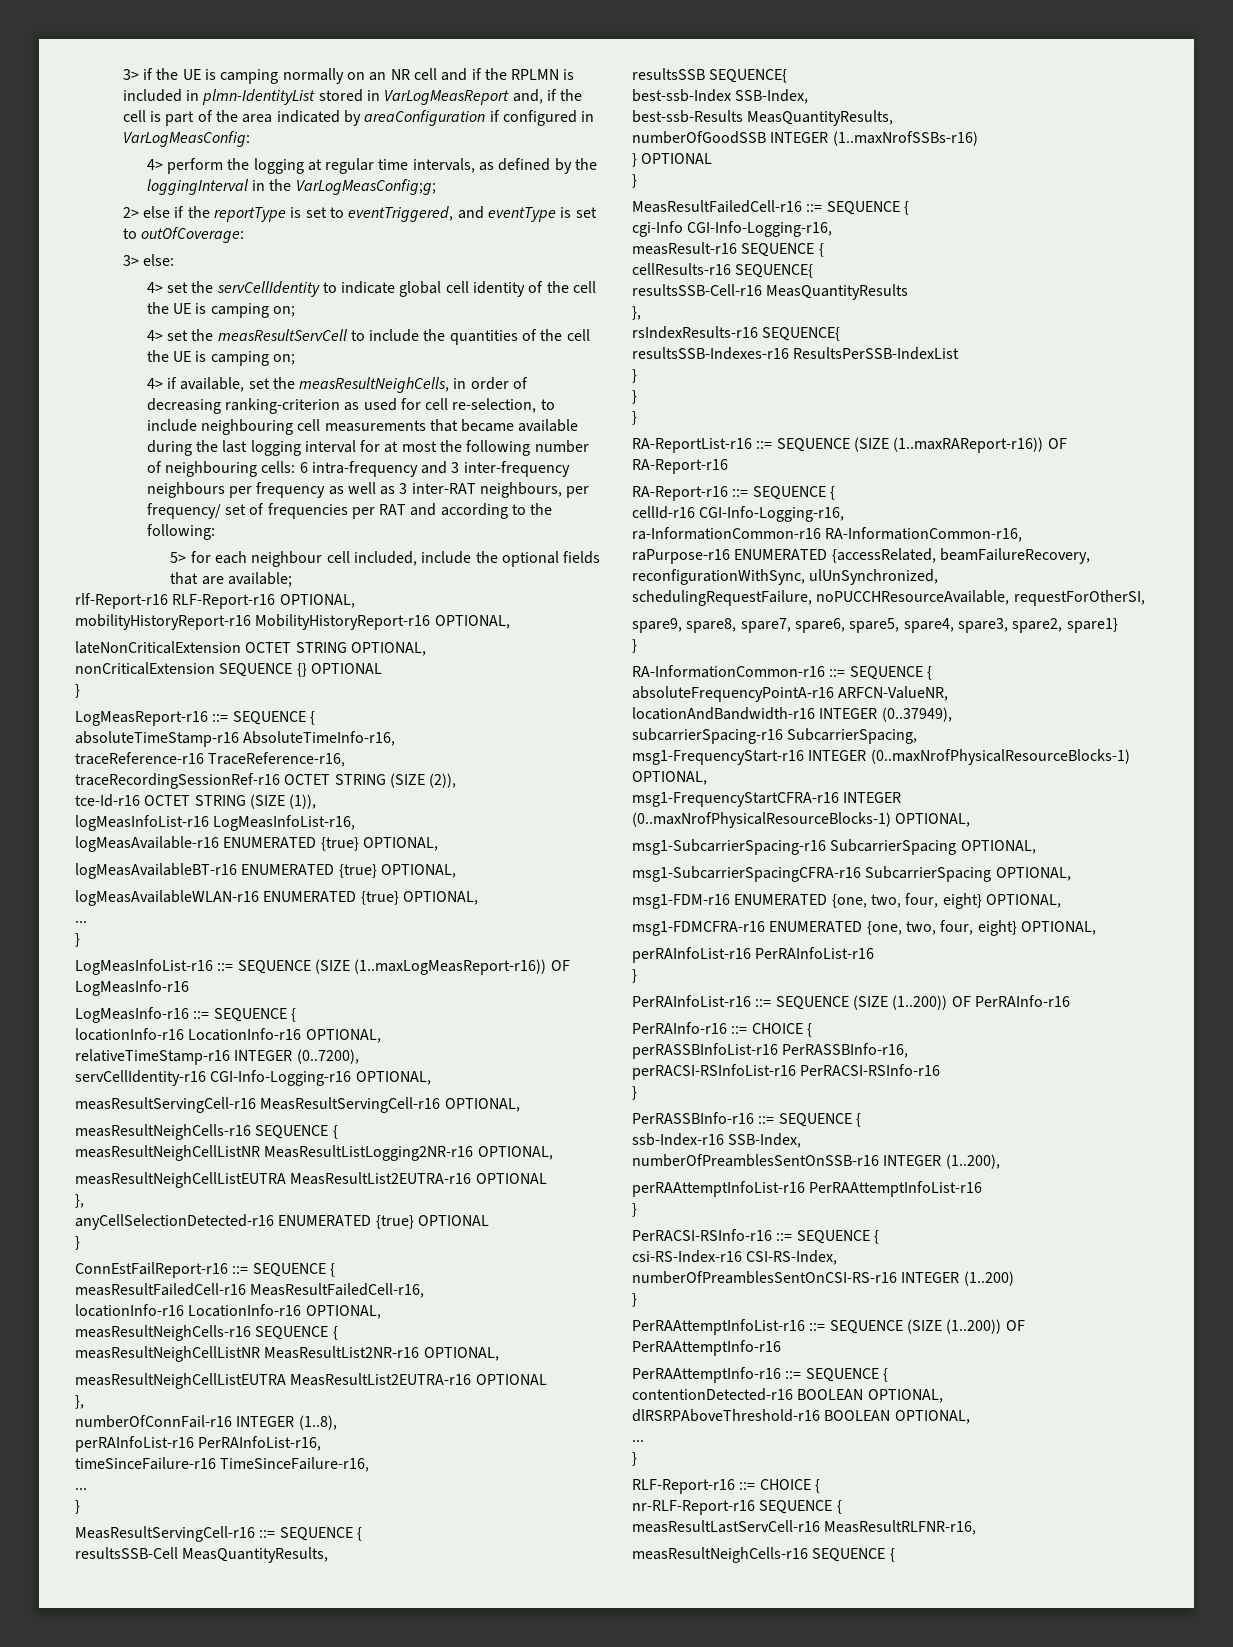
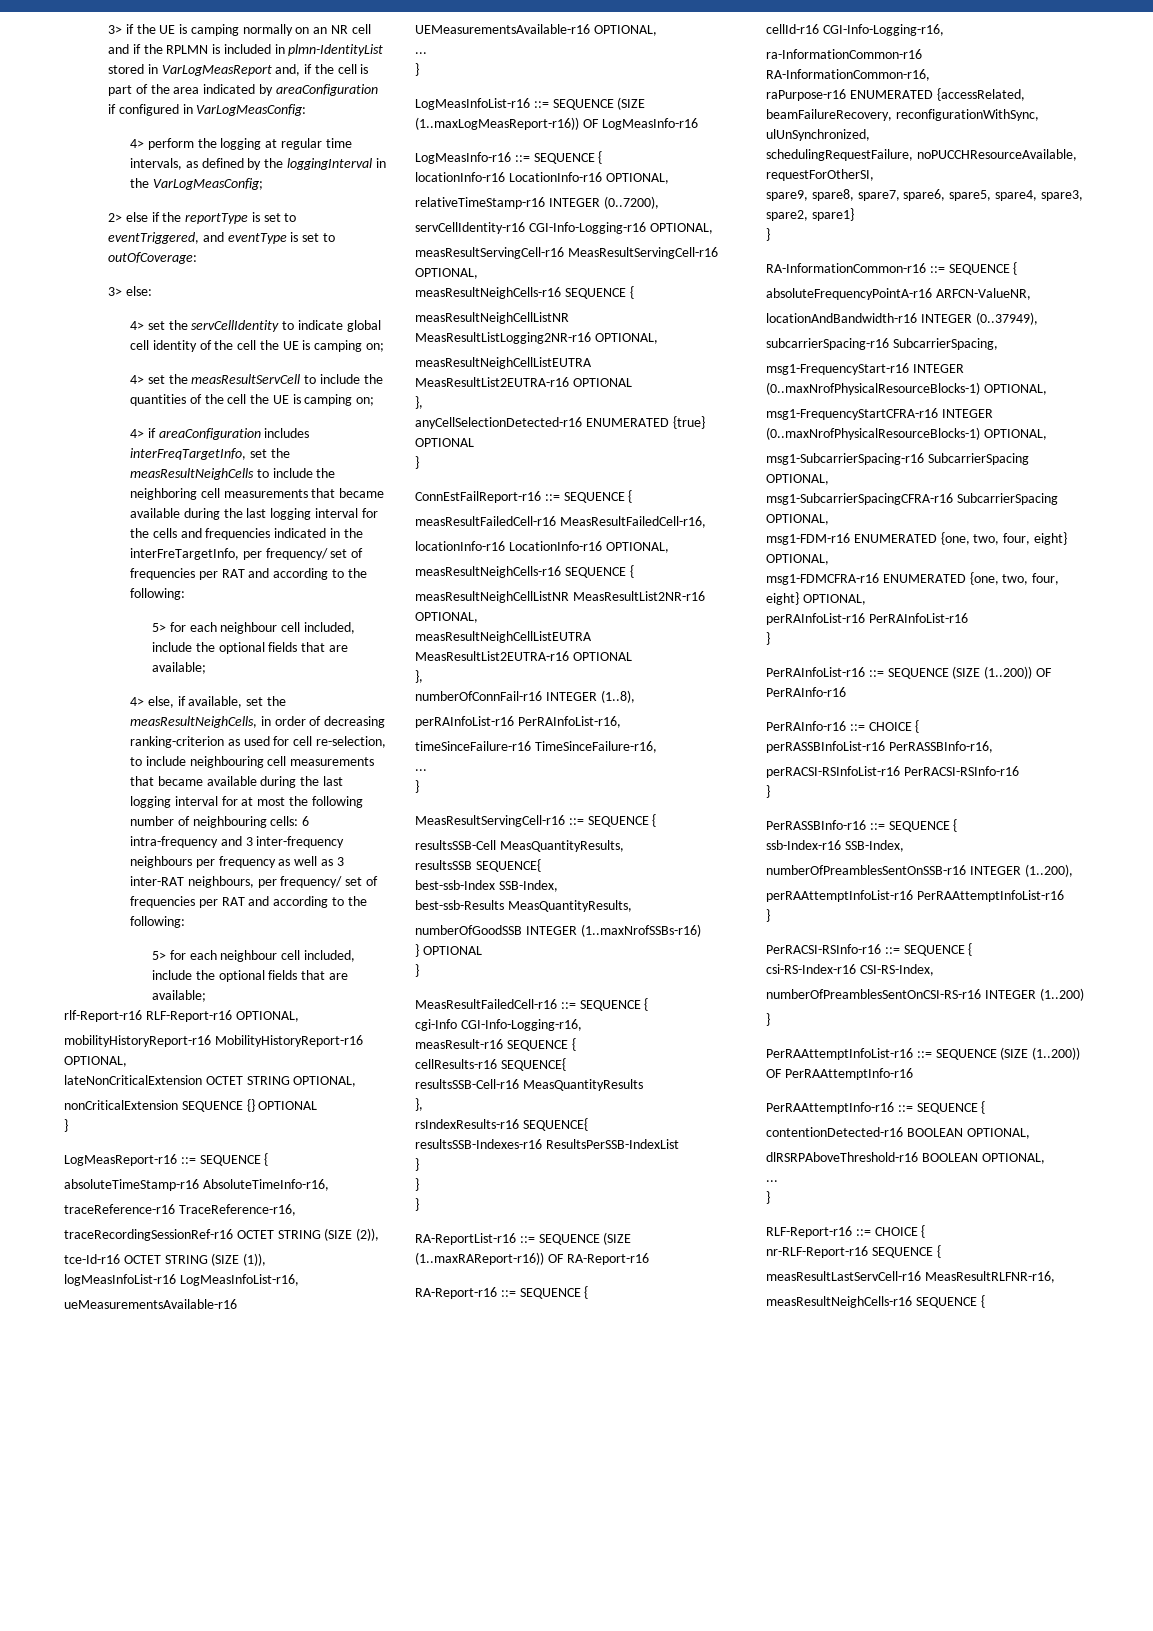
- 4> perform the logging at regular time intervals, as defined by the loggingInterval in the VarLogMeasConfig;g;
+ 4> perform the logging at regular time intervals, as defined by the loggingInterval in the VarLogMeasConfig;
- 4> if available, set the measResultNeighCells, in order of decreasing ranking-criterion as used for cell re-selection, to include neighbouring cell measurements that became available during the last logging interval for at most the following number of neighbouring cells:
+ 4> if areaConfiguration includes interFreqTargetInfo, set the measResultNeighCells to include the neighboring cell measurements that became available during the last logging interval for the cells and frequencies indicated in the interFreTargetInfo, per frequency/ set of frequencies per RAT and according to the following:
+ 5> for each neighbour cell included, include the optional fields that are available;
+ 4> else, if available, set the measResultNeighCells, in order of decreasing ranking-criterion as used for cell re-selection, to include neighbouring cell measurements that became available during the last logging interval for at most the following number of neighbouring cells:
- logMeasAvailable-r16 ENUMERATED {true} OPTIONAL,
- logMeasAvailableBT-r16 ENUMERATED {true} OPTIONAL,
- logMeasAvailableWLAN-r16 ENUMERATED {true} OPTIONAL,
+ ueMeasurementsAvailable-r16 UEMeasurementsAvailable-r16 OPTIONAL,

